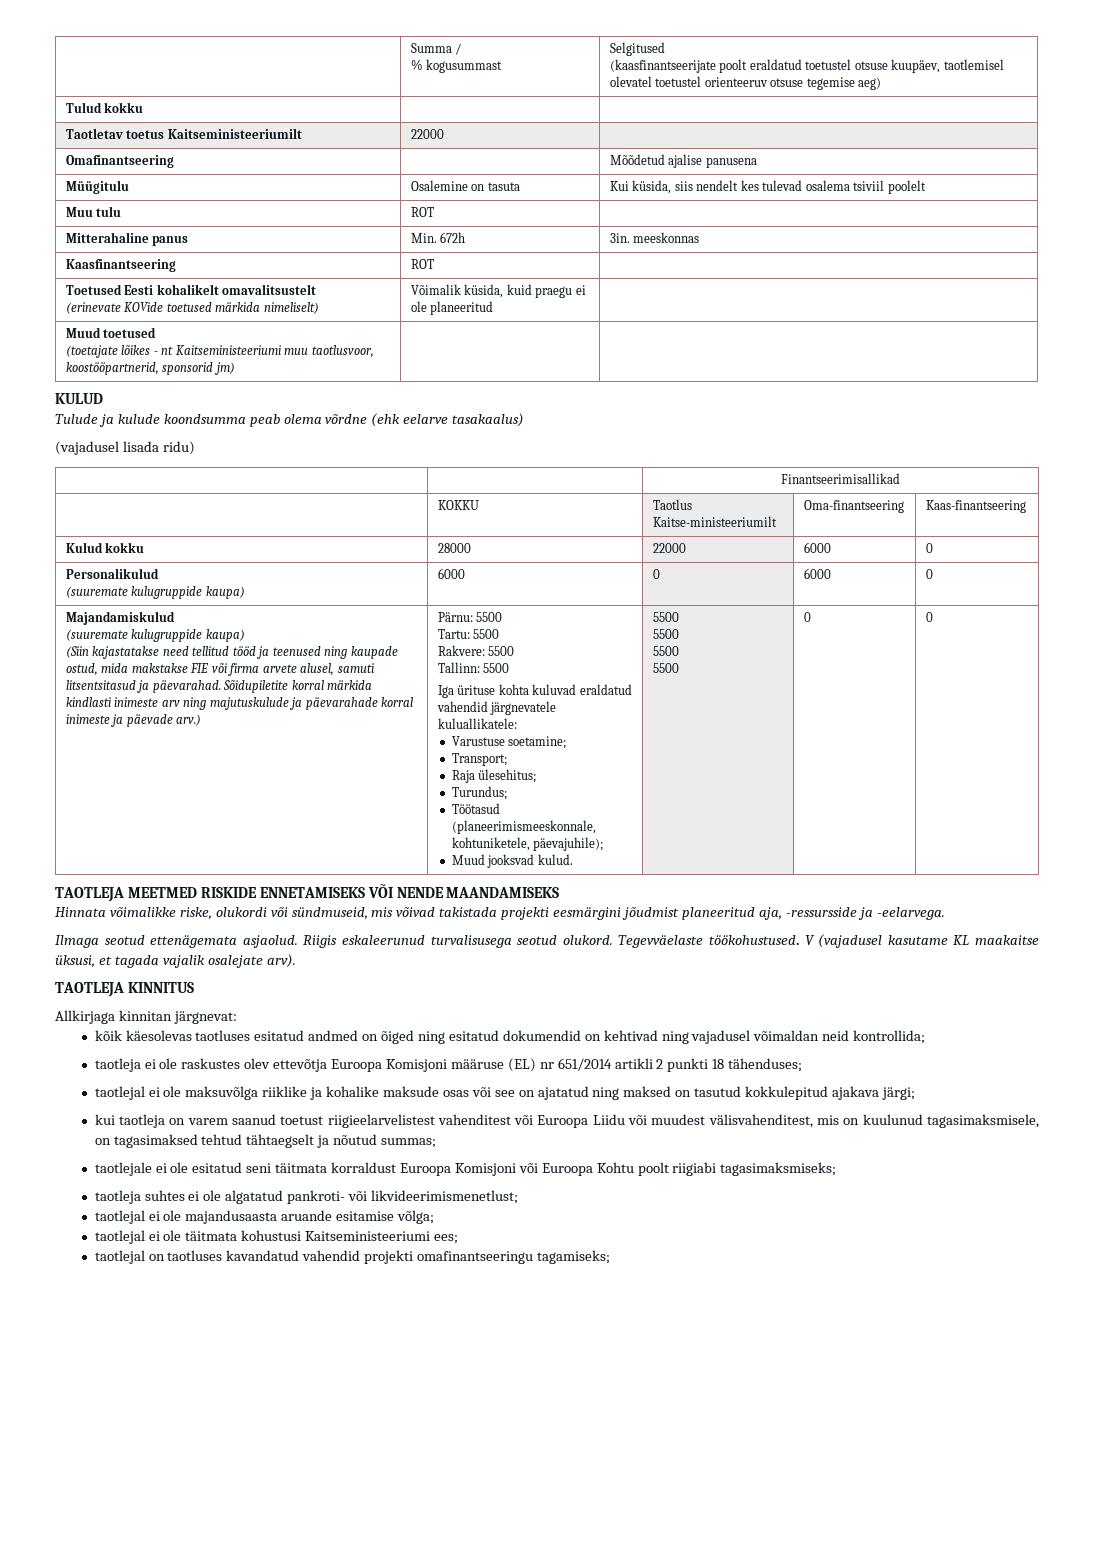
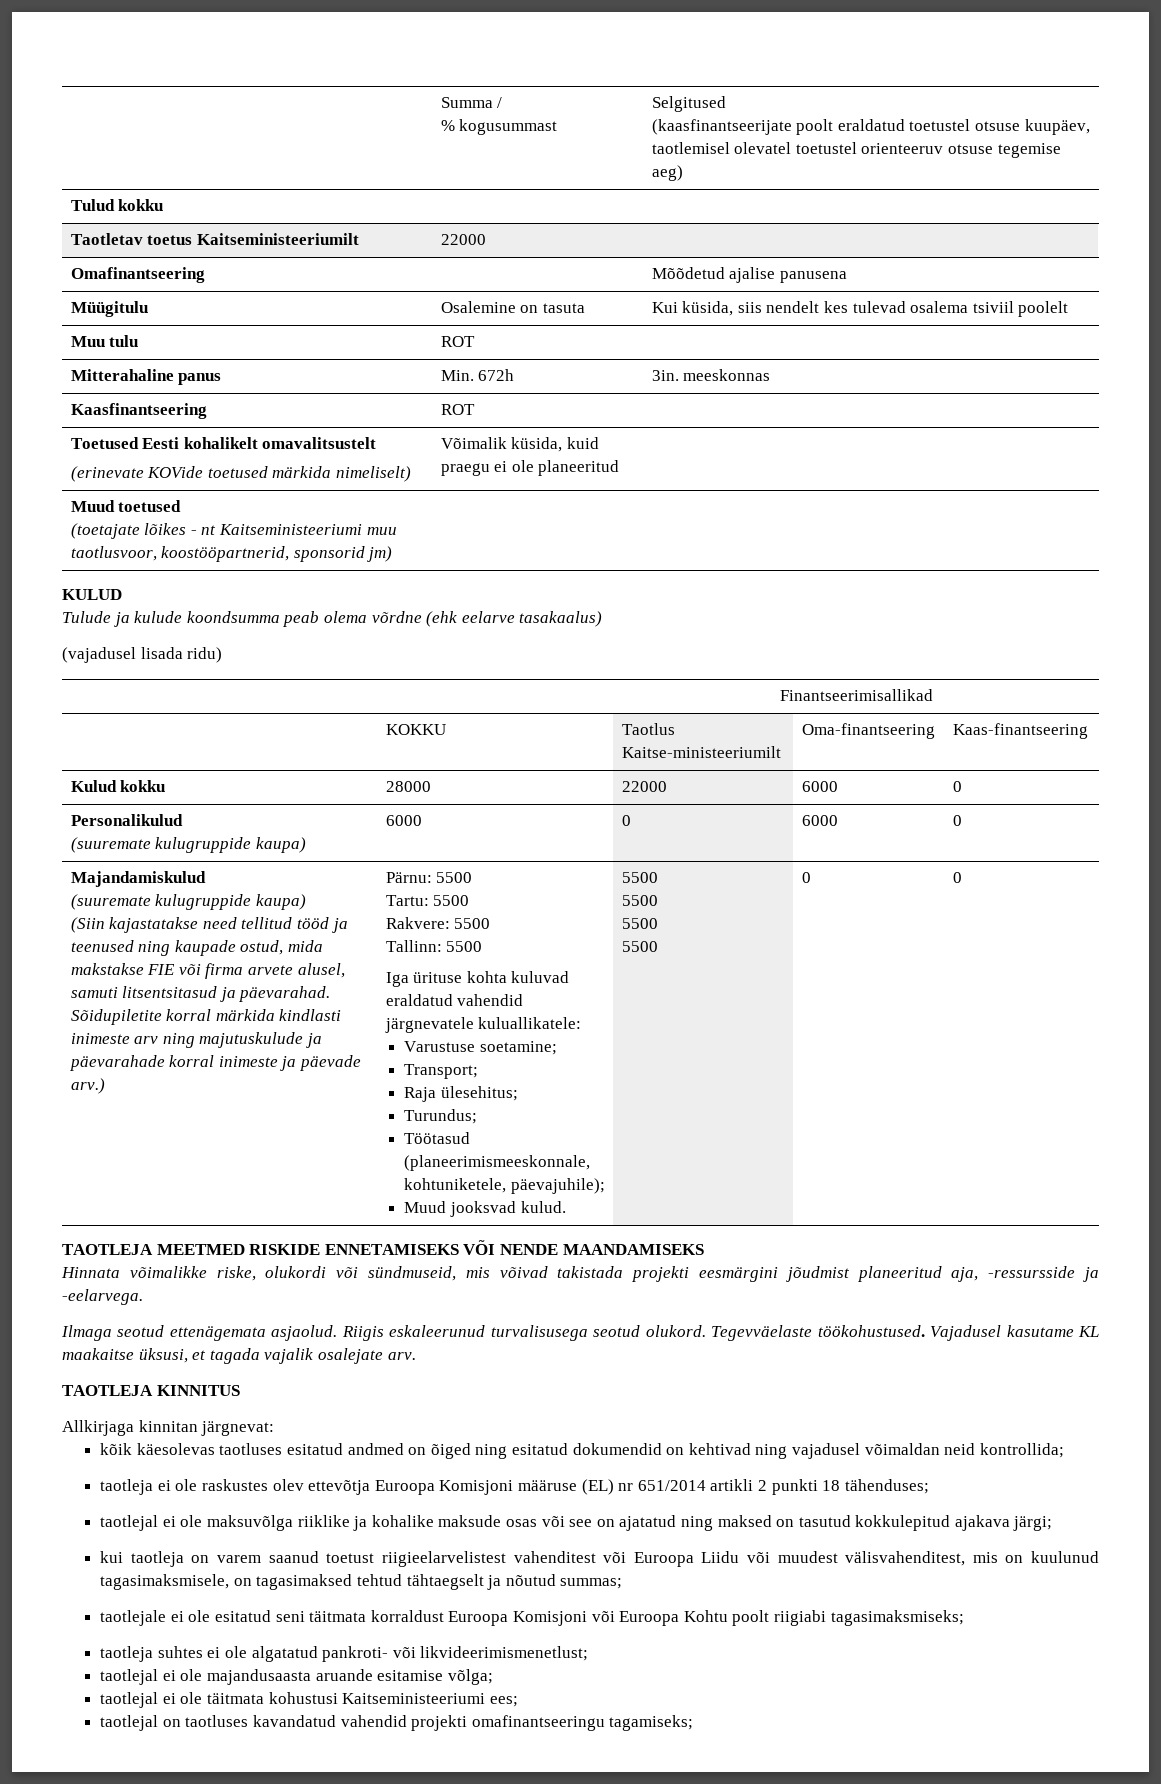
- V (vajadusel kasutame KL maakaitse üksusi, et tagada vajalik osalejate arv).
+ Vajadusel kasutame KL maakaitse üksusi, et tagada vajalik osalejate arv.

